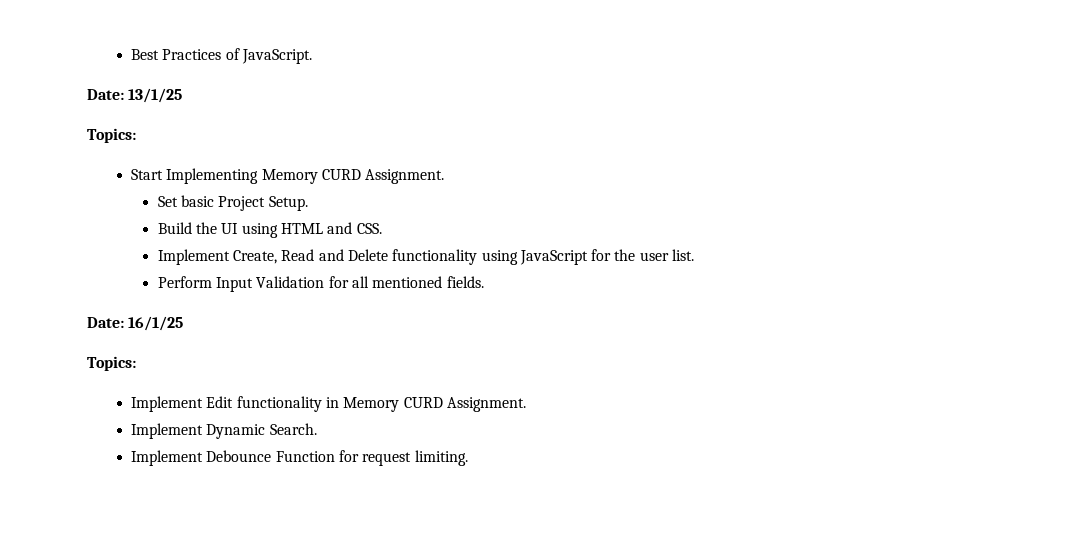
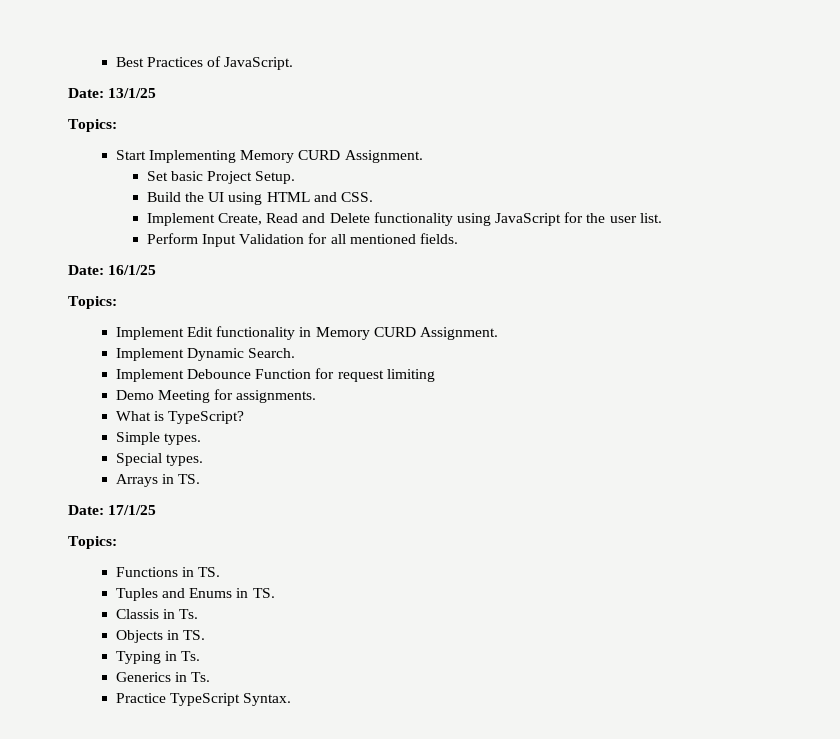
- Implement Debounce Function for request limiting.
+ Implement Debounce Function for request limiting
+ Demo Meeting for assignments.
+ What is TypeScript?
+ Simple types.
+ Special types.
+ Arrays in TS.
+ Date: 17/1/25
+ Topics:
+ Functions in TS.
+ Tuples and Enums in TS.
+ Classis in Ts.
+ Objects in TS.
+ Typing in Ts.
+ Generics in Ts.
+ Practice TypeScript Syntax.

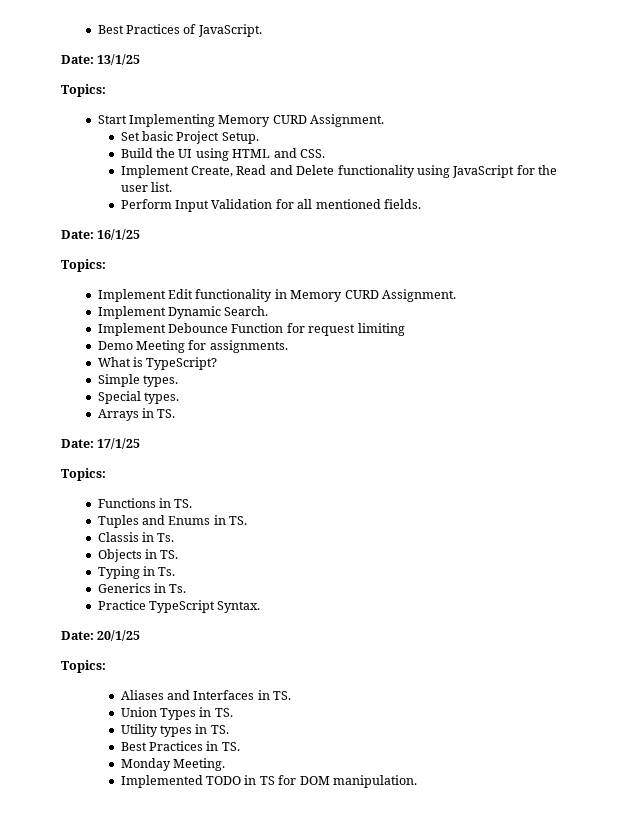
+ Date: 20/1/25
+ Topics:
+ Aliases and Interfaces in TS.
+ Union Types in TS.
+ Utility types in TS.
+ Best Practices in TS.
+ Monday Meeting.
+ Implemented TODO in TS for DOM manipulation.

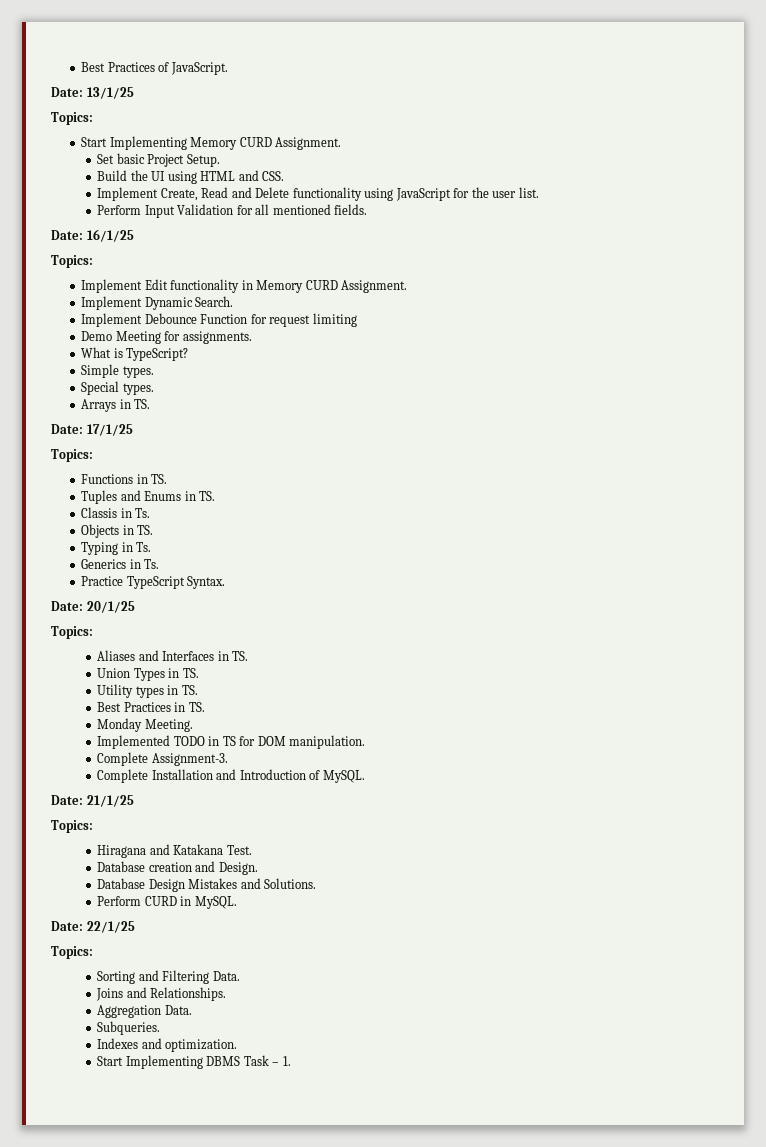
+ Complete Assignment-3.
+ Complete Installation and Introduction of MySQL.
+ Date: 21/1/25
+ Topics:
+ Hiragana and Katakana Test.
+ Database creation and Design.
+ Database Design Mistakes and Solutions.
+ Perform CURD in MySQL.
+ Date: 22/1/25
+ Topics:
+ Sorting and Filtering Data.
+ Joins and Relationships.
+ Aggregation Data.
+ Subqueries.
+ Indexes and optimization.
+ Start Implementing DBMS Task – 1.

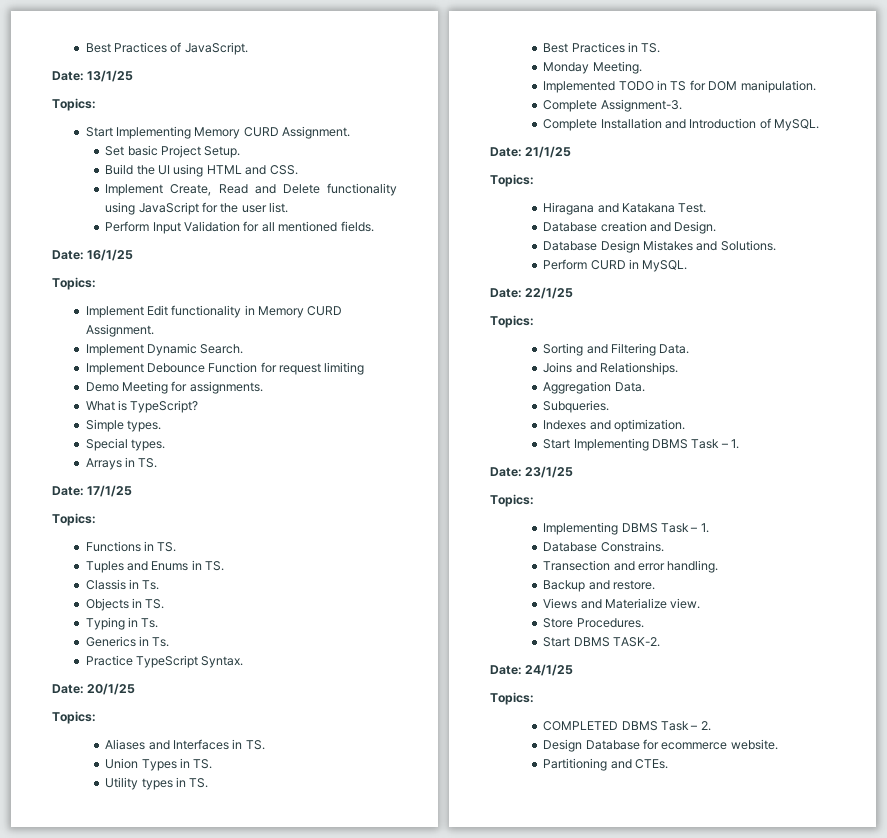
+ Date: 23/1/25
+ Topics:
+ Implementing DBMS Task – 1.
+ Database Constrains.
+ Transection and error handling.
+ Backup and restore.
+ Views and Materialize view.
+ Store Procedures.
+ Start DBMS TASK-2.
+ Date: 24/1/25
+ Topics:
+ COMPLETED DBMS Task – 2.
+ Design Database for ecommerce website.
+ Partitioning and CTEs.

